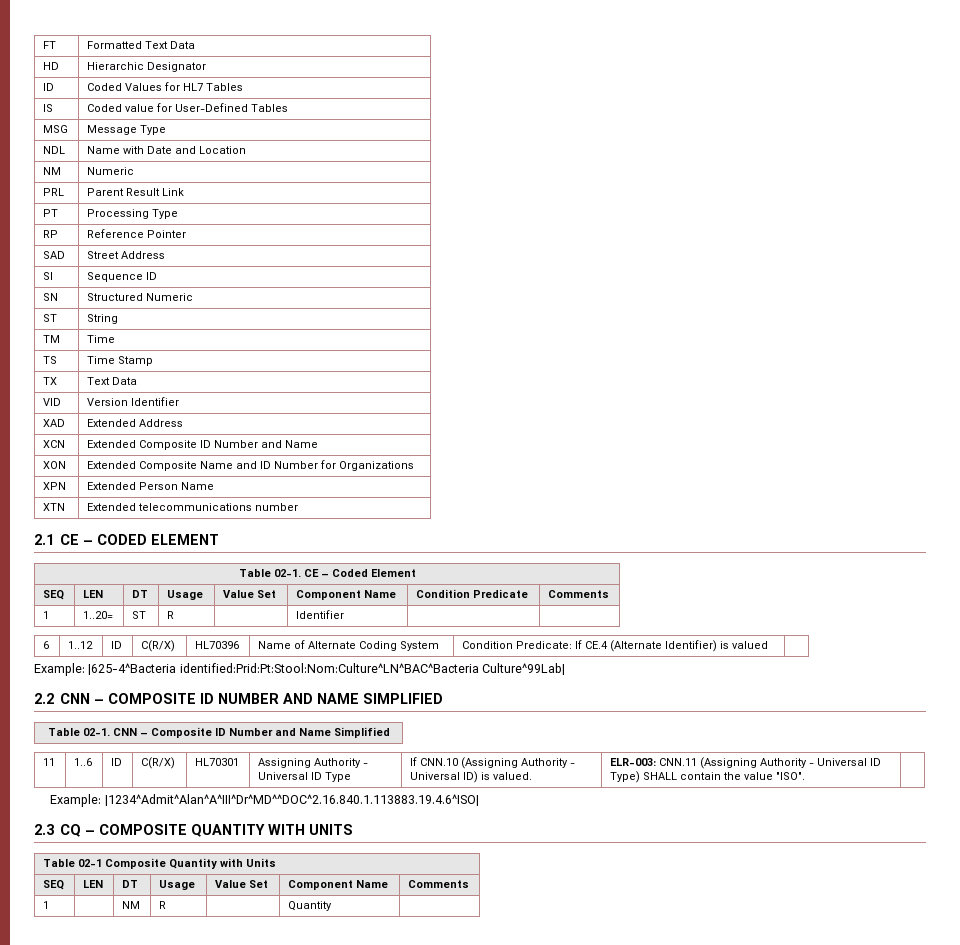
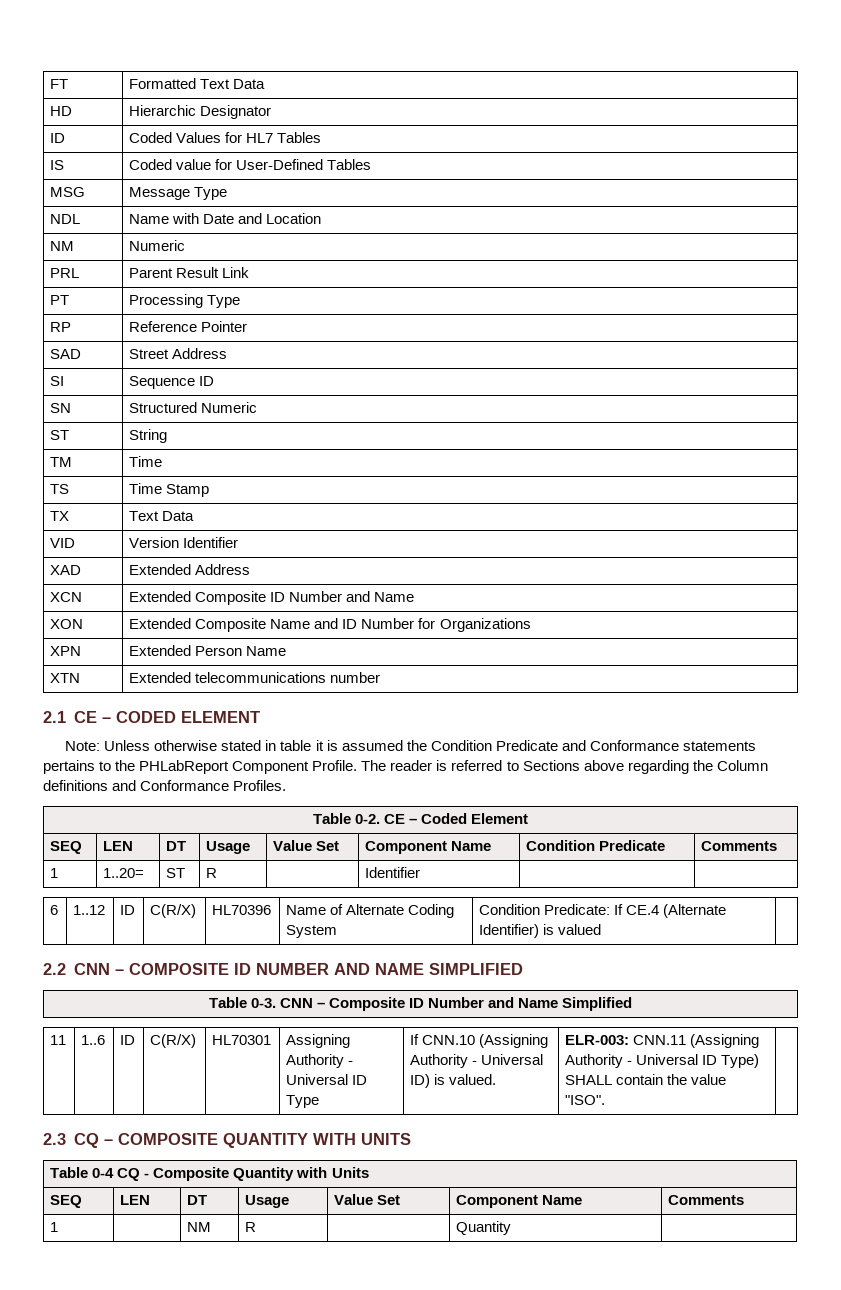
- Table 02-1. CE – Coded Element
+ Note: Unless otherwise stated in table it is assumed the Condition Predicate and Conformance statements pertains to the PHLabReport Component Profile. The reader is referred to Sections above regarding the Column definitions and Conformance Profiles.
+ Table 0-2. CE – Coded Element
- Example: |625-4^Bacteria identified:Prid:Pt:Stool:Nom:Culture^LN^BAC^Bacteria Culture^99Lab|
- Table 02-1. CNN – Composite ID Number and Name Simplified
+ Table 0-3. CNN – Composite ID Number and Name Simplified
- Example: |1234^Admit^Alan^A^III^Dr^MD^^DOC^2.16.840.1.113883.19.4.6^ISO|
- Table 02-1 Composite Quantity with Units
+ Table 0-4 CQ - Composite Quantity with Units

